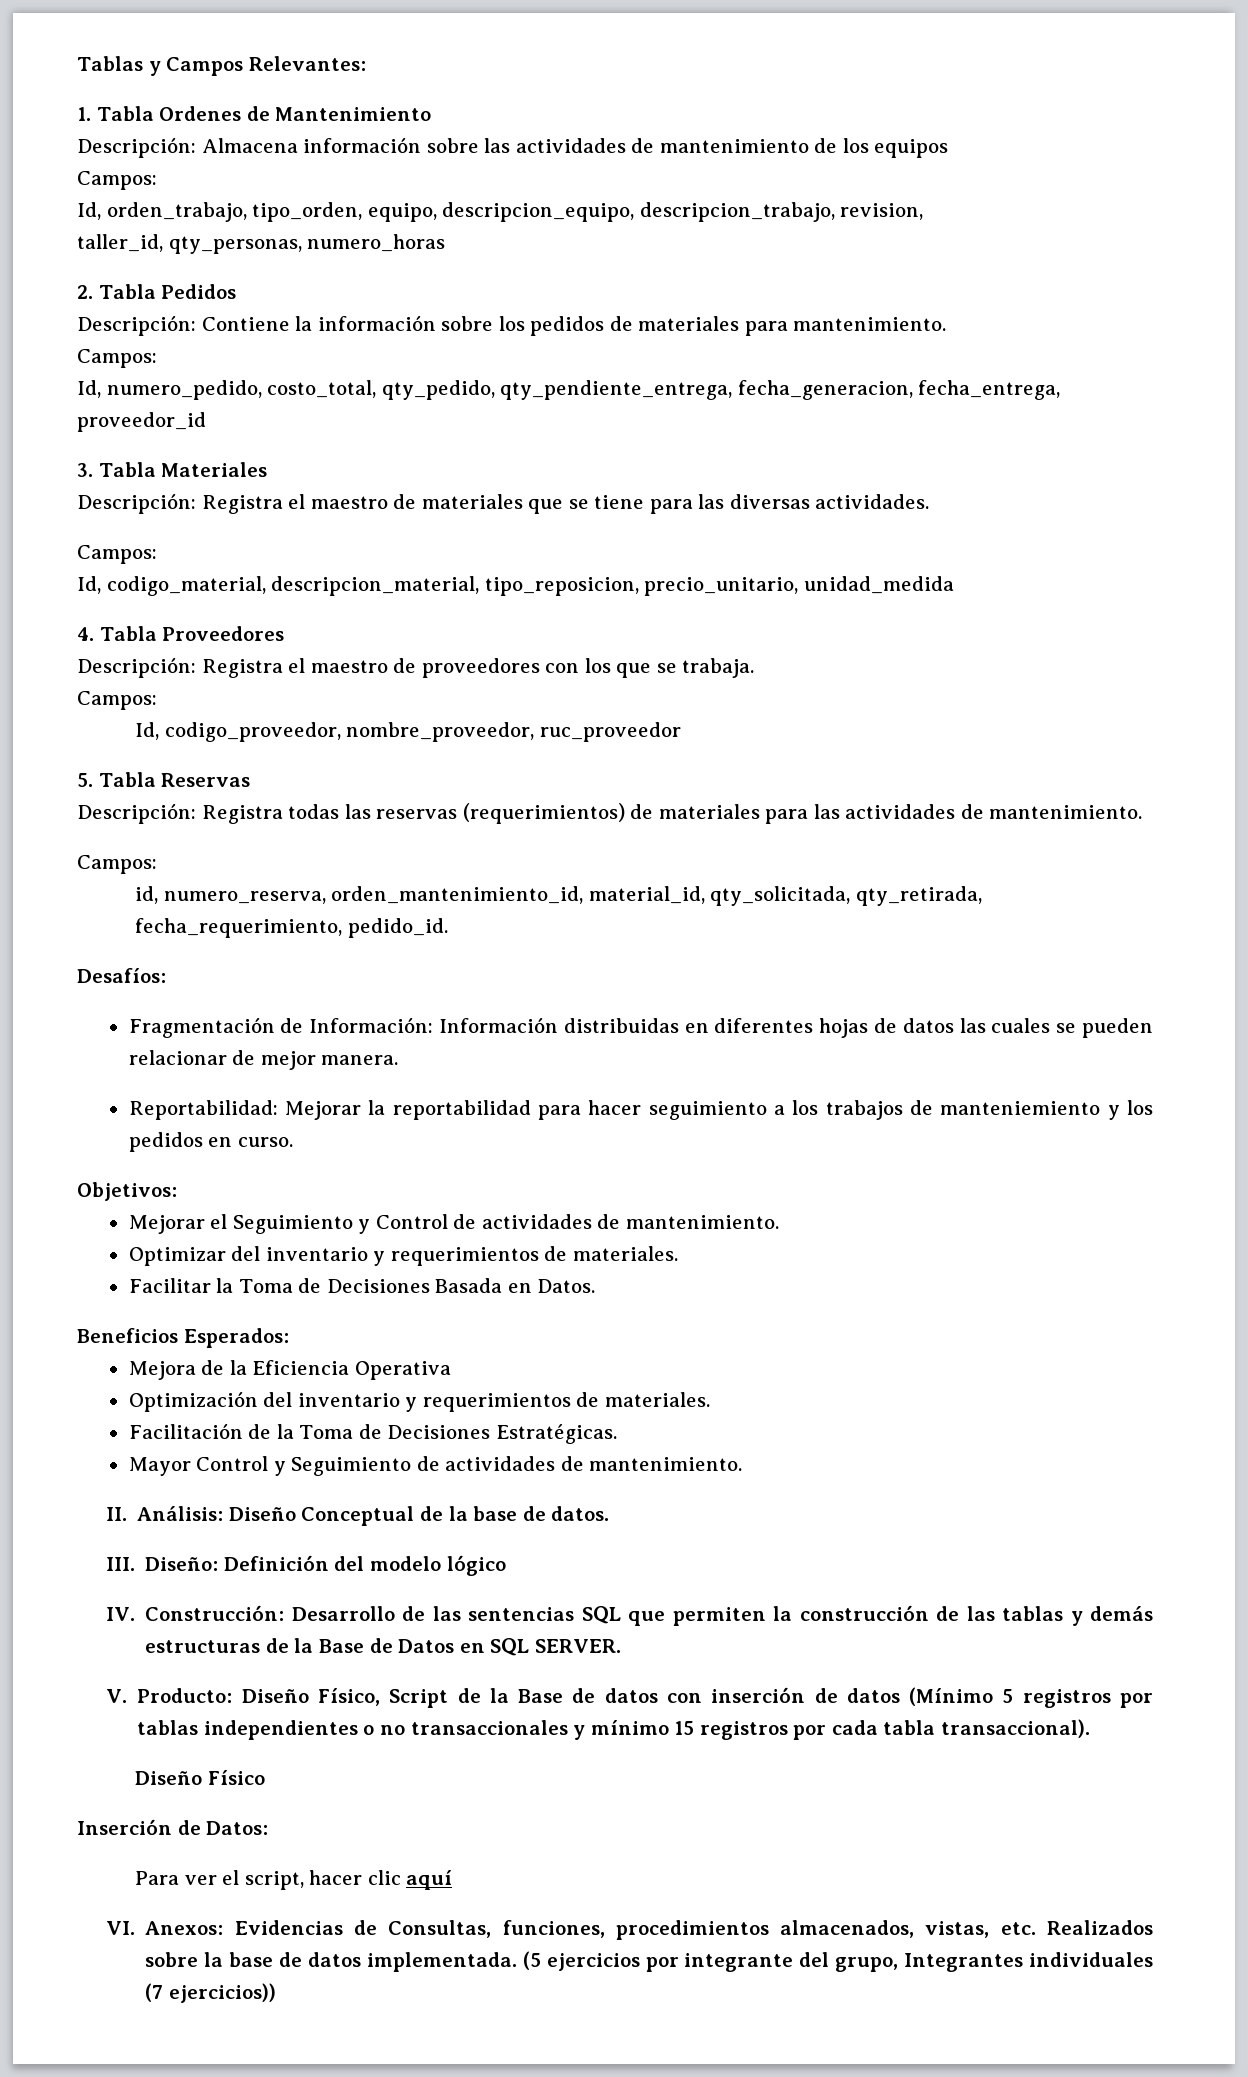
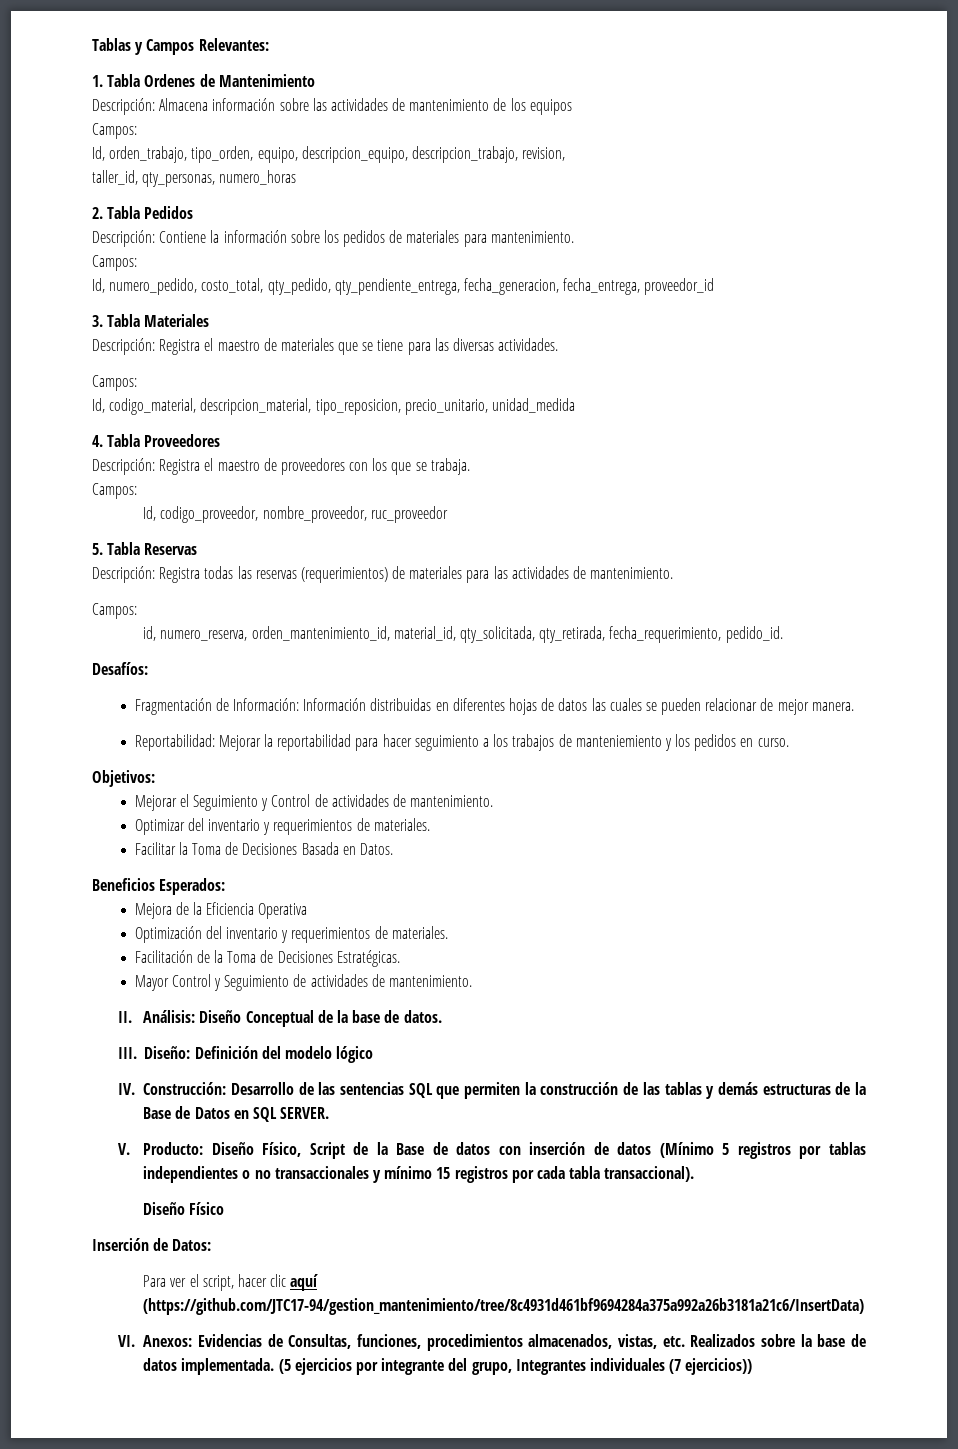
- Para ver el script, hacer clic aquí
+ Para ver el script, hacer clic aquí (https://github.com/JTC17-94/gestion_mantenimiento/tree/8c4931d461bf9694284a375a992a26b3181a21c6/InsertData)

